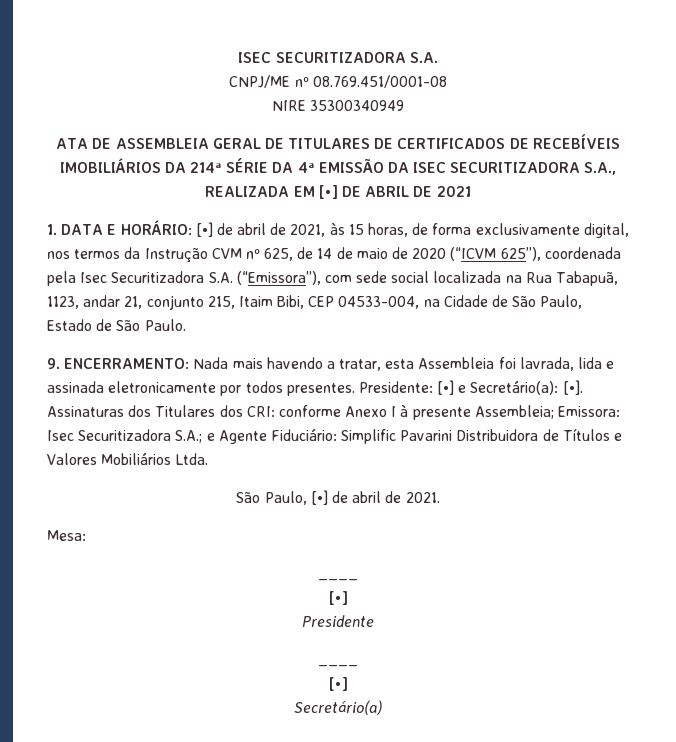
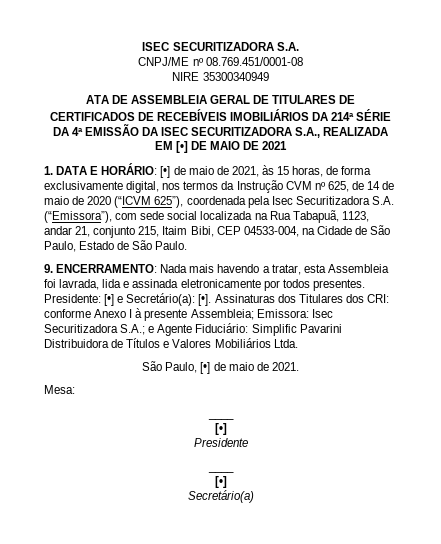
- ATA DE ASSEMBLEIA GERAL DE TITULARES DE CERTIFICADOS DE RECEBÍVEIS IMOBILIÁRIOS DA 214ª SÉRIE DA 4ª EMISSÃO DA ISEC SECURITIZADORA S.A., REALIZADA EM [•] DE ABRIL DE 2021
+ ATA DE ASSEMBLEIA GERAL DE TITULARES DE CERTIFICADOS DE RECEBÍVEIS IMOBILIÁRIOS DA 214ª SÉRIE DA 4ª EMISSÃO DA ISEC SECURITIZADORA S.A., REALIZADA EM [•] DE MAIO DE 2021
- [•] de abril de 2021, às 15 horas, de forma exclusivamente digital, nos termos da Instrução CVM nº 625, de 14 de maio de 2020 (“ICVM 625”), coordenada pela Isec Securitizadora S.A. (“Emissora”), com sede social localizada na Rua Tabapuã, 1123, andar 21, conjunto 215, Itaim Bibi, CEP 04533-004, na Cidade de São Paulo, Estado de São Paulo.
+ [•] de maio de 2021, às 15 horas, de forma exclusivamente digital, nos termos da Instrução CVM nº 625, de 14 de maio de 2020 (“ICVM 625”), coordenada pela Isec Securitizadora S.A. (“Emissora”), com sede social localizada na Rua Tabapuã, 1123, andar 21, conjunto 215, Itaim Bibi, CEP 04533-004, na Cidade de São Paulo, Estado de São Paulo.
- São Paulo, [•] de abril de 2021.
+ São Paulo, [•] de maio de 2021.

